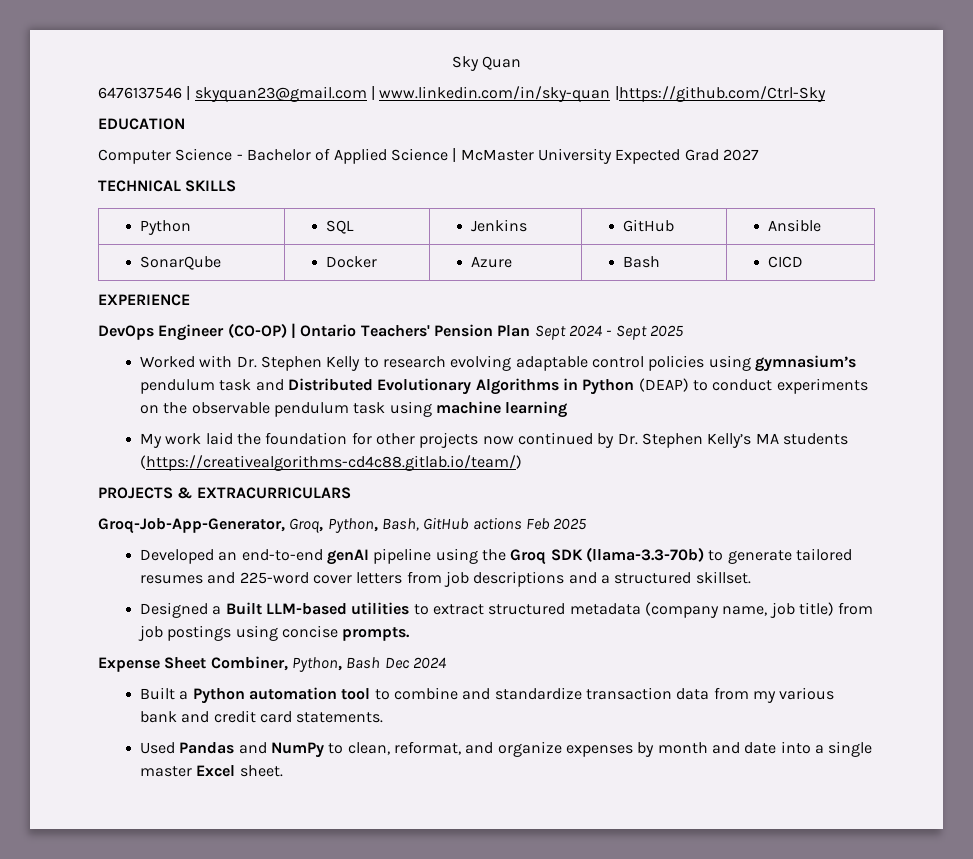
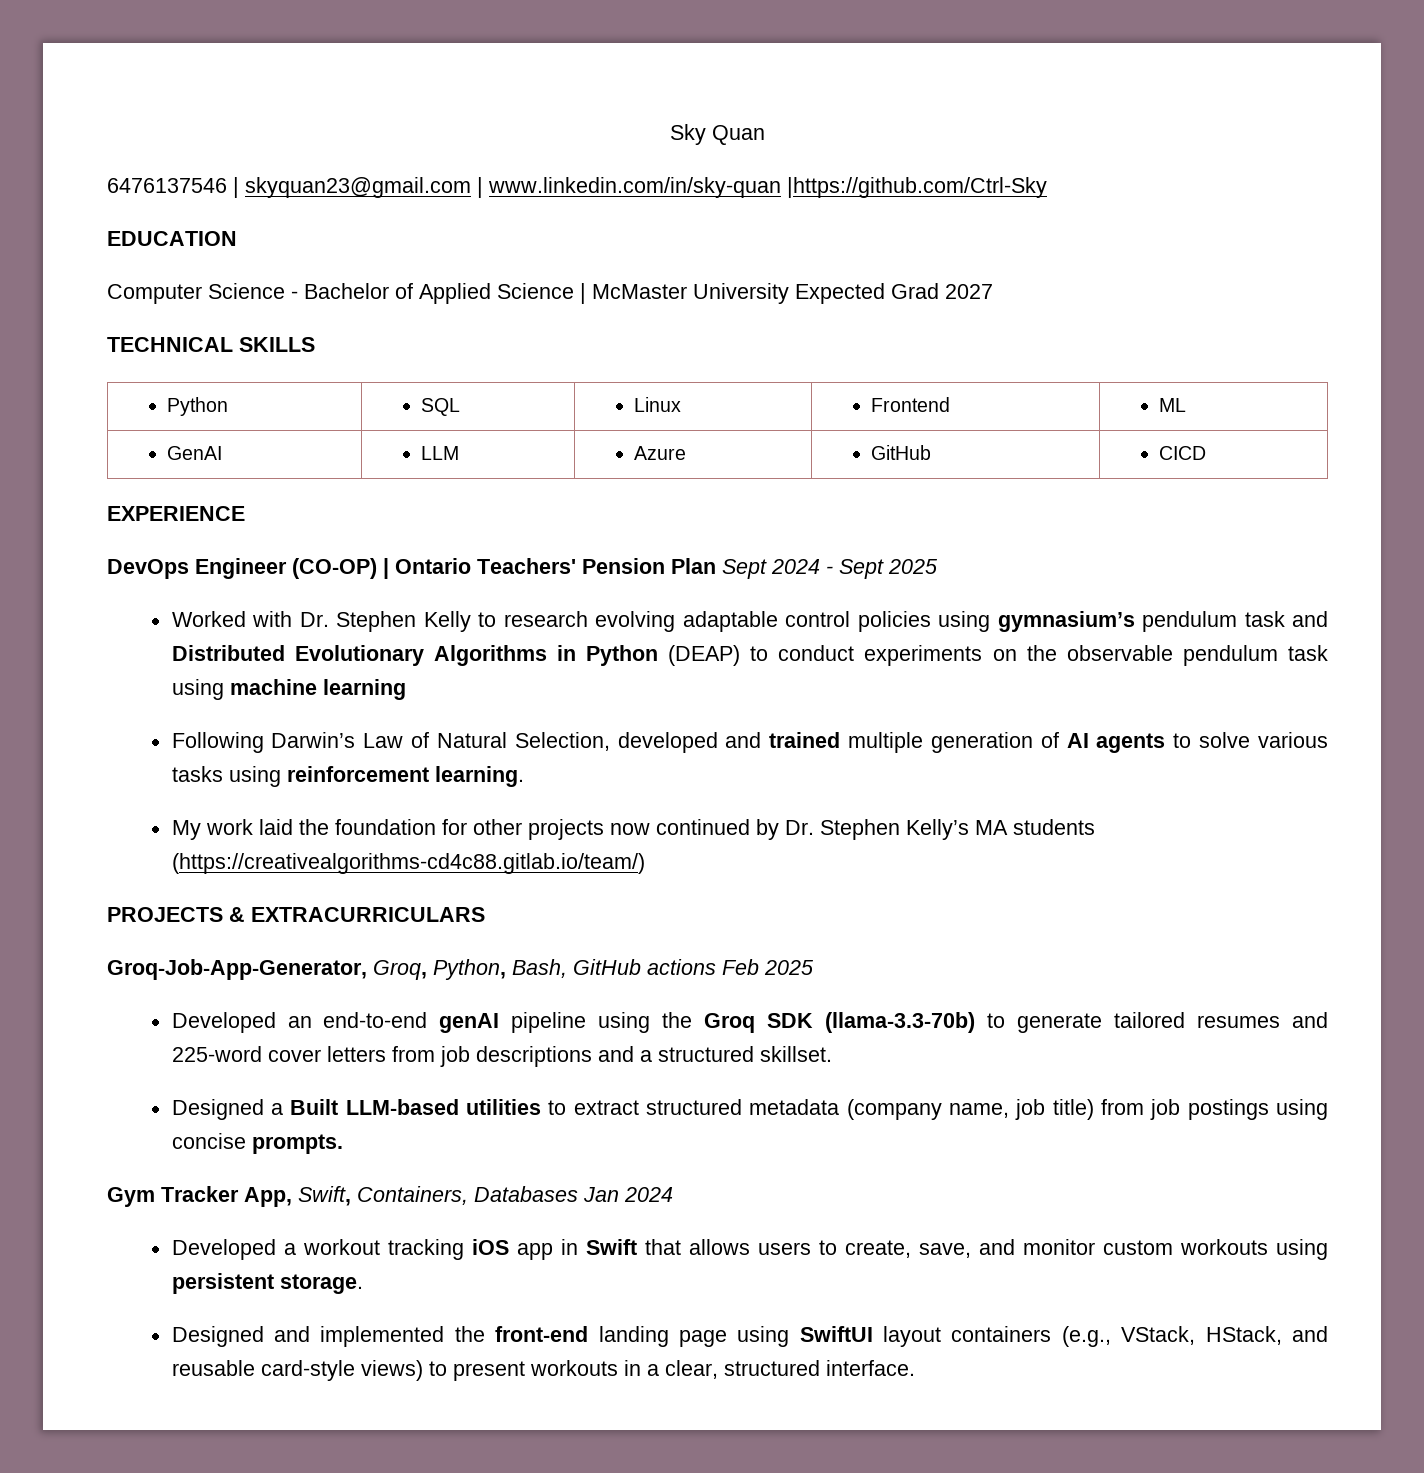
- Python | SQL | Jenkins | GitHub | Ansible
- SonarQube | Docker | Azure | Bash | CICD
+ Python | SQL | Linux | Frontend | ML
+ GenAI | LLM | Azure | GitHub | CICD
+ Following Darwin’s Law of Natural Selection, developed and trained multiple generation of AI agents to solve various tasks using reinforcement learning.
- Expense Sheet Combiner, Python, Bash Dec 2024
- Built a Python automation tool to combine and standardize transaction data from my various bank and credit card statements.
- Used Pandas and NumPy to clean, reformat, and organize expenses by month and date into a single master Excel sheet.
+ Gym Tracker App, Swift, Containers, Databases Jan 2024
+ Developed a workout tracking iOS app in Swift that allows users to create, save, and monitor custom workouts using persistent storage.
+ Designed and implemented the front-end landing page using SwiftUI layout containers (e.g., VStack, HStack, and reusable card-style views) to present workouts in a clear, structured interface.

